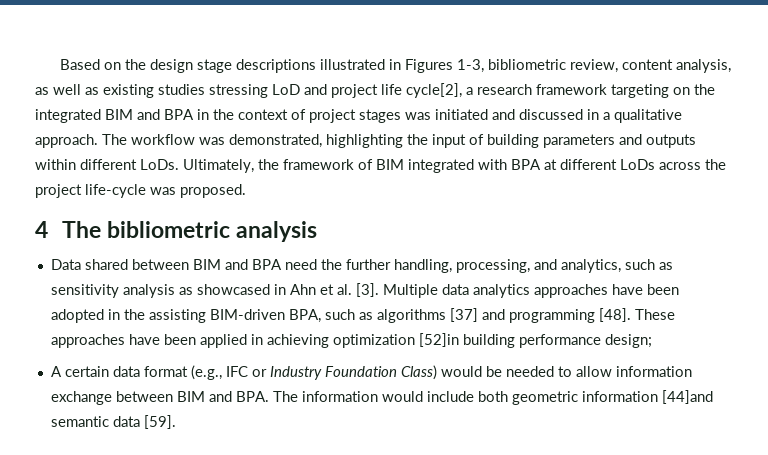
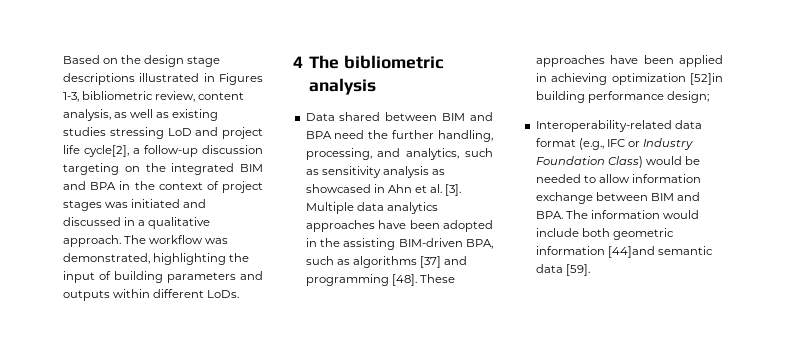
- Based on the design stage descriptions illustrated in Figures 1-3, bibliometric review, content analysis, as well as existing studies stressing LoD and project life cycle[2], a research framework targeting on the integrated BIM and BPA in the context of project stages was initiated and discussed in a qualitative approach.
+ Based on the design stage descriptions illustrated in Figures 1-3, bibliometric review, content analysis, as well as existing studies stressing LoD and project life cycle[2], a follow-up discussion targeting on the integrated BIM and BPA in the context of project stages was initiated and discussed in a qualitative approach.
- Ultimately, the framework of BIM integrated with BPA at different LoDs across the project life-cycle was proposed.
- A certain data format (e.g., IFC or Industry Foundation Class) would be needed to allow information exchange between BIM and BPA. The information would include both geometric information [44]and semantic data [59].
+ Interoperability-related data format (e.g., IFC or Industry Foundation Class) would be needed to allow information exchange between BIM and BPA. The information would include both geometric information [44]and semantic data [59].

